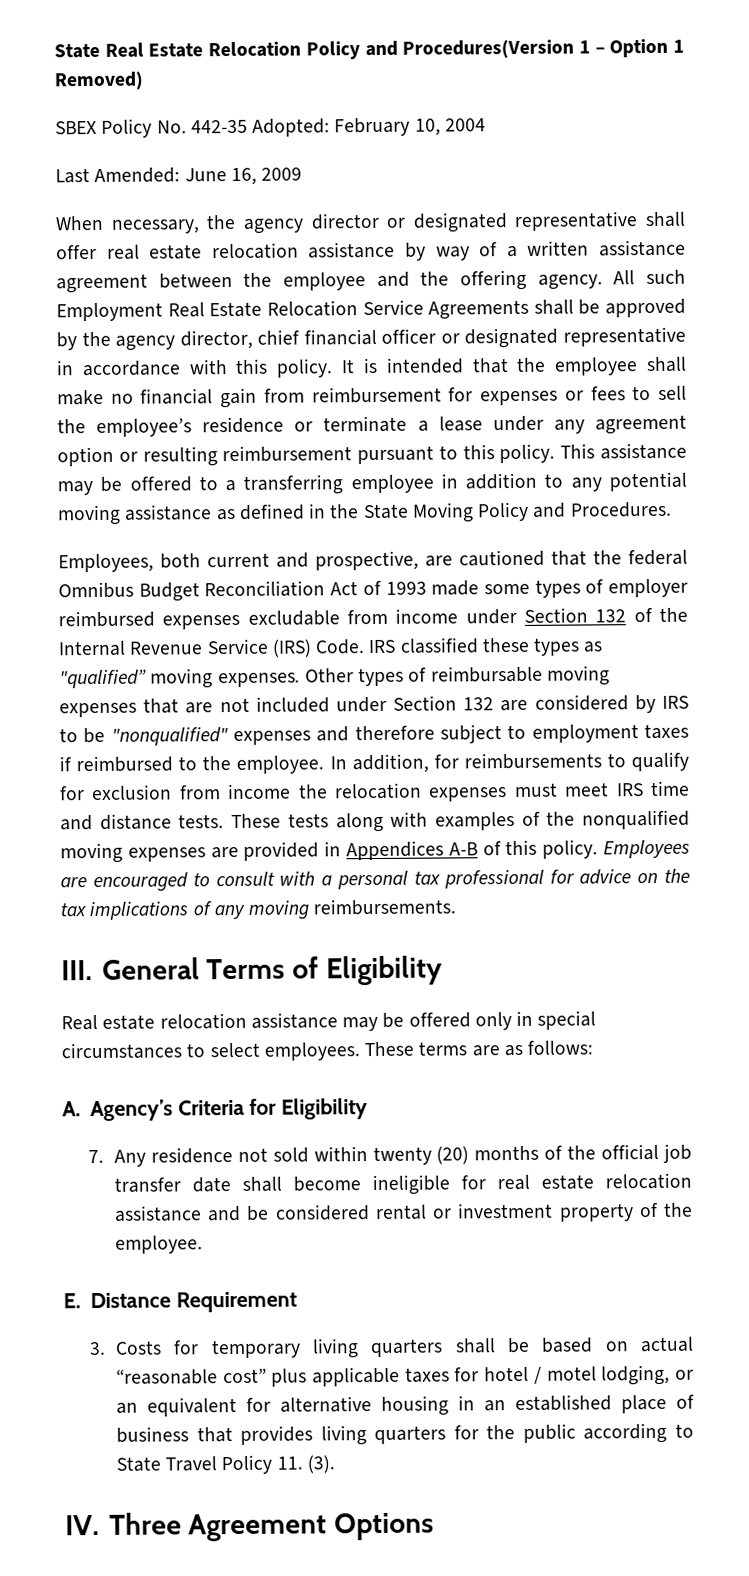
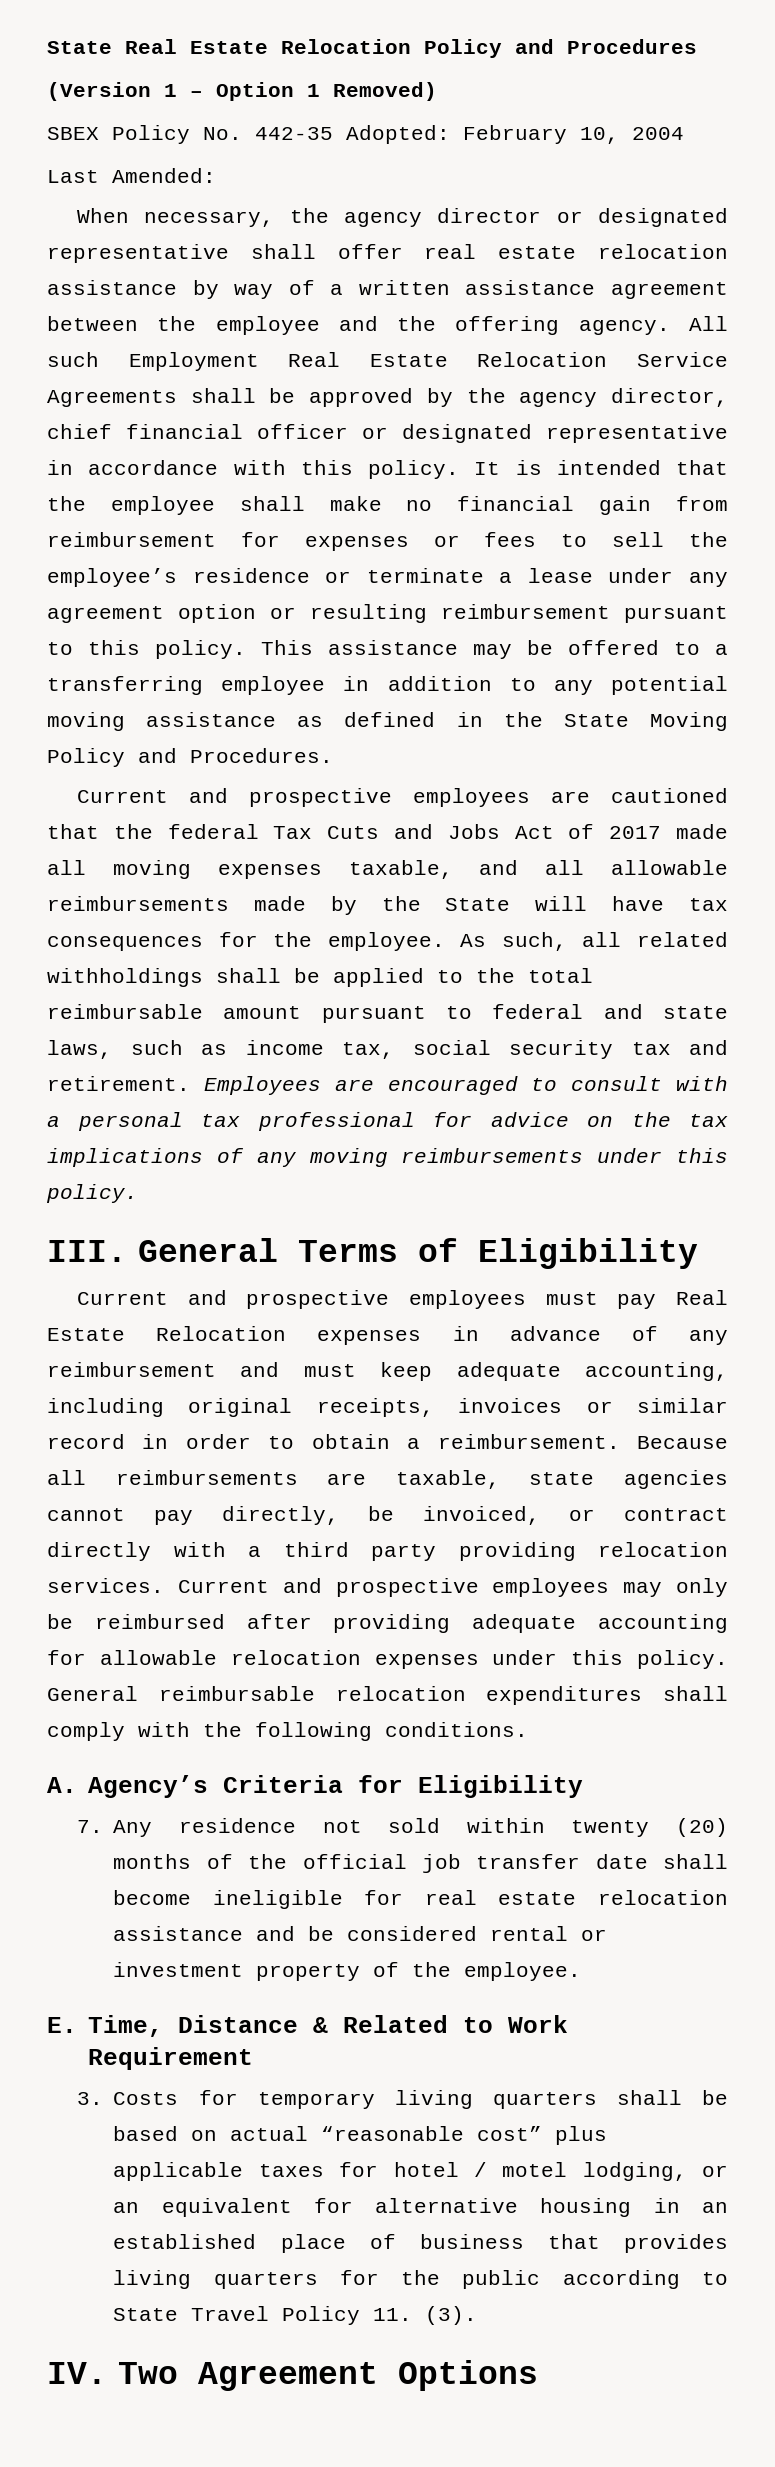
- State Real Estate Relocation Policy and Procedures(Version 1 – Option 1 Removed)
+ State Real Estate Relocation Policy and Procedures
+ (Version 1 – Option 1 Removed)
- Last Amended: June 16, 2009
+ Last Amended:
- Employees, both current and prospective, are cautioned that the federal Omnibus Budget Reconciliation Act of 1993 made some types of employer reimbursed expenses excludable from income under Section 132 of the Internal Revenue Service (IRS) Code. IRS classified these types as "qualified” moving expenses. Other types of reimbursable moving expenses that are not included under Section 132 are considered by IRS to be "nonqualified" expenses and therefore subject to employment taxes if reimbursed to the employee. In addition, for reimbursements to qualify for exclusion from income the relocation expenses must meet IRS time and distance tests. These tests along with examples of the nonqualified moving expenses are provided in Appendices A-B of this policy.
+ Current and prospective employees are cautioned that the federal Tax Cuts and Jobs Act of 2017 made all moving expenses taxable, and all allowable reimbursements made by the State will have tax consequences for the employee. As such, all related withholdings shall be applied to the total reimbursable amount pursuant to federal and state laws, such as income tax, social security tax and retirement.
- Employees are encouraged to consult with a personal tax professional for advice on the tax implications of any moving reimbursements.
+ Employees are encouraged to consult with a personal tax professional for advice on the tax implications of any moving reimbursements under this policy.
- Real estate relocation assistance may be offered only in special circumstances to select employees. These terms are as follows:
+ Current and prospective employees must pay Real Estate Relocation expenses in advance of any reimbursement and must keep adequate accounting, including original receipts, invoices or similar record in order to obtain a reimbursement. Because all reimbursements are taxable, state agencies cannot pay directly, be invoiced, or contract directly with a third party providing relocation services. Current and prospective employees may only be reimbursed after providing adequate accounting for allowable relocation expenses under this policy. General reimbursable relocation expenditures shall comply with the following conditions.
- E. Distance Requirement
+ E. Time, Distance & Related to Work Requirement
- IV. Three Agreement Options
+ IV. Two Agreement Options

